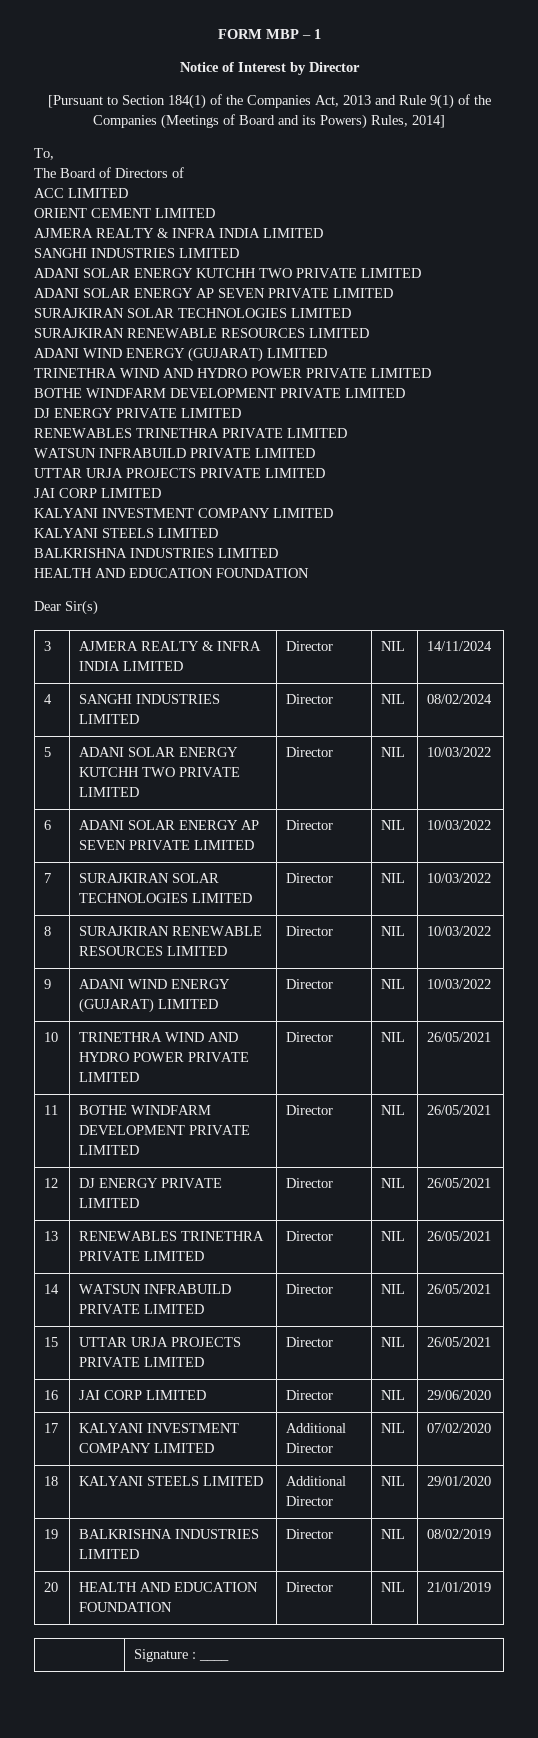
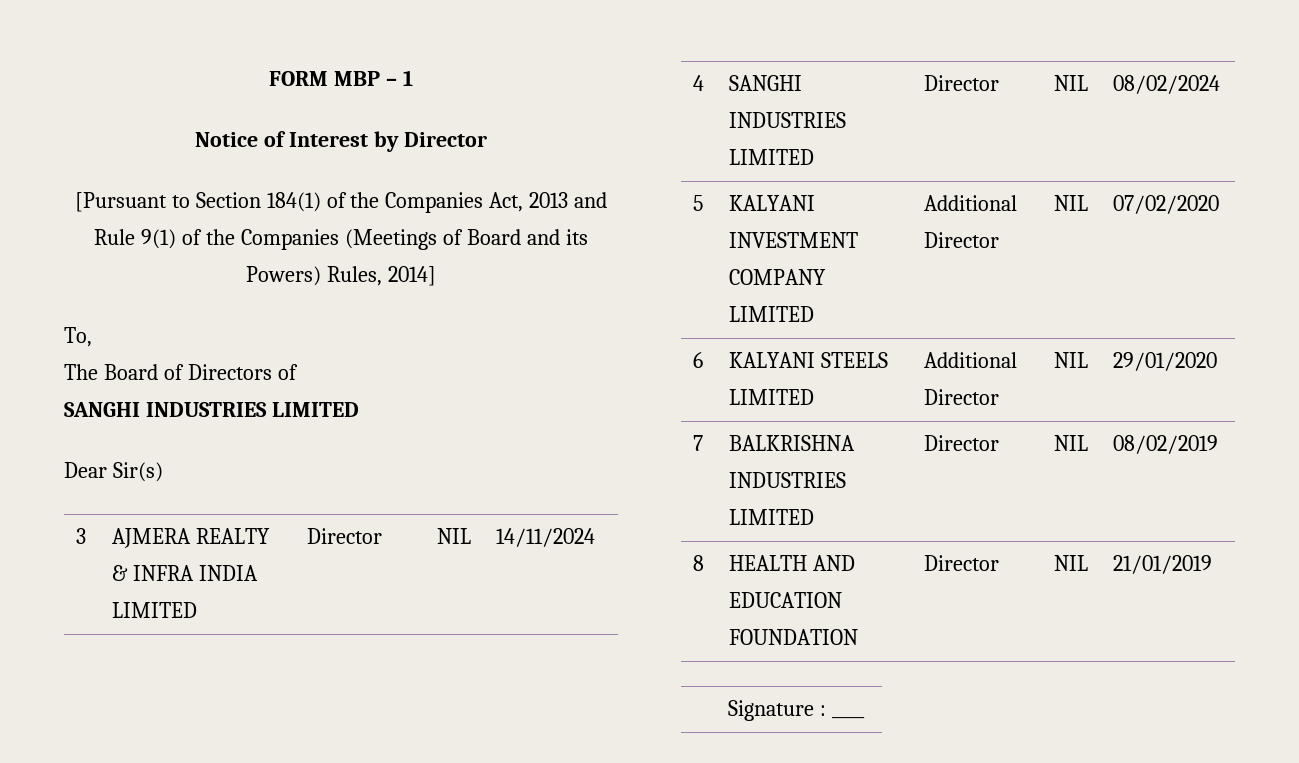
  The Board of Directors of
- ACC LIMITED
- ORIENT CEMENT LIMITED
- AJMERA REALTY & INFRA INDIA LIMITED
  SANGHI INDUSTRIES LIMITED
- ADANI SOLAR ENERGY KUTCHH TWO PRIVATE LIMITED
- ADANI SOLAR ENERGY AP SEVEN PRIVATE LIMITED
- SURAJKIRAN SOLAR TECHNOLOGIES LIMITED
- SURAJKIRAN RENEWABLE RESOURCES LIMITED
- ADANI WIND ENERGY (GUJARAT) LIMITED
- TRINETHRA WIND AND HYDRO POWER PRIVATE LIMITED
- BOTHE WINDFARM DEVELOPMENT PRIVATE LIMITED
- DJ ENERGY PRIVATE LIMITED
- RENEWABLES TRINETHRA PRIVATE LIMITED
- WATSUN INFRABUILD PRIVATE LIMITED
- UTTAR URJA PROJECTS PRIVATE LIMITED
- JAI CORP LIMITED
- KALYANI INVESTMENT COMPANY LIMITED
- KALYANI STEELS LIMITED
- BALKRISHNA INDUSTRIES LIMITED
- HEALTH AND EDUCATION FOUNDATION
- 5 | ADANI SOLAR ENERGY KUTCHH TWO PRIVATE LIMITED | Director | NIL | 10/03/2022
- 6 | ADANI SOLAR ENERGY AP SEVEN PRIVATE LIMITED | Director | NIL | 10/03/2022
- 7 | SURAJKIRAN SOLAR TECHNOLOGIES LIMITED | Director | NIL | 10/03/2022
- 8 | SURAJKIRAN RENEWABLE RESOURCES LIMITED | Director | NIL | 10/03/2022
- 9 | ADANI WIND ENERGY (GUJARAT) LIMITED | Director | NIL | 10/03/2022
- 10 | TRINETHRA WIND AND HYDRO POWER PRIVATE LIMITED | Director | NIL | 26/05/2021
- 11 | BOTHE WINDFARM DEVELOPMENT PRIVATE LIMITED | Director | NIL | 26/05/2021
- 12 | DJ ENERGY PRIVATE LIMITED | Director | NIL | 26/05/2021
- 13 | RENEWABLES TRINETHRA PRIVATE LIMITED | Director | NIL | 26/05/2021
- 14 | WATSUN INFRABUILD PRIVATE LIMITED | Director | NIL | 26/05/2021
- 15 | UTTAR URJA PROJECTS PRIVATE LIMITED | Director | NIL | 26/05/2021
- 16 | JAI CORP LIMITED | Director | NIL | 29/06/2020
- 17 | KALYANI INVESTMENT COMPANY LIMITED | Additional Director | NIL | 07/02/2020
+ 5 | KALYANI INVESTMENT COMPANY LIMITED | Additional Director | NIL | 07/02/2020
- 18 | KALYANI STEELS LIMITED | Additional Director | NIL | 29/01/2020
+ 6 | KALYANI STEELS LIMITED | Additional Director | NIL | 29/01/2020
- 19 | BALKRISHNA INDUSTRIES LIMITED | Director | NIL | 08/02/2019
+ 7 | BALKRISHNA INDUSTRIES LIMITED | Director | NIL | 08/02/2019
- 20 | HEALTH AND EDUCATION FOUNDATION | Director | NIL | 21/01/2019
+ 8 | HEALTH AND EDUCATION FOUNDATION | Director | NIL | 21/01/2019

